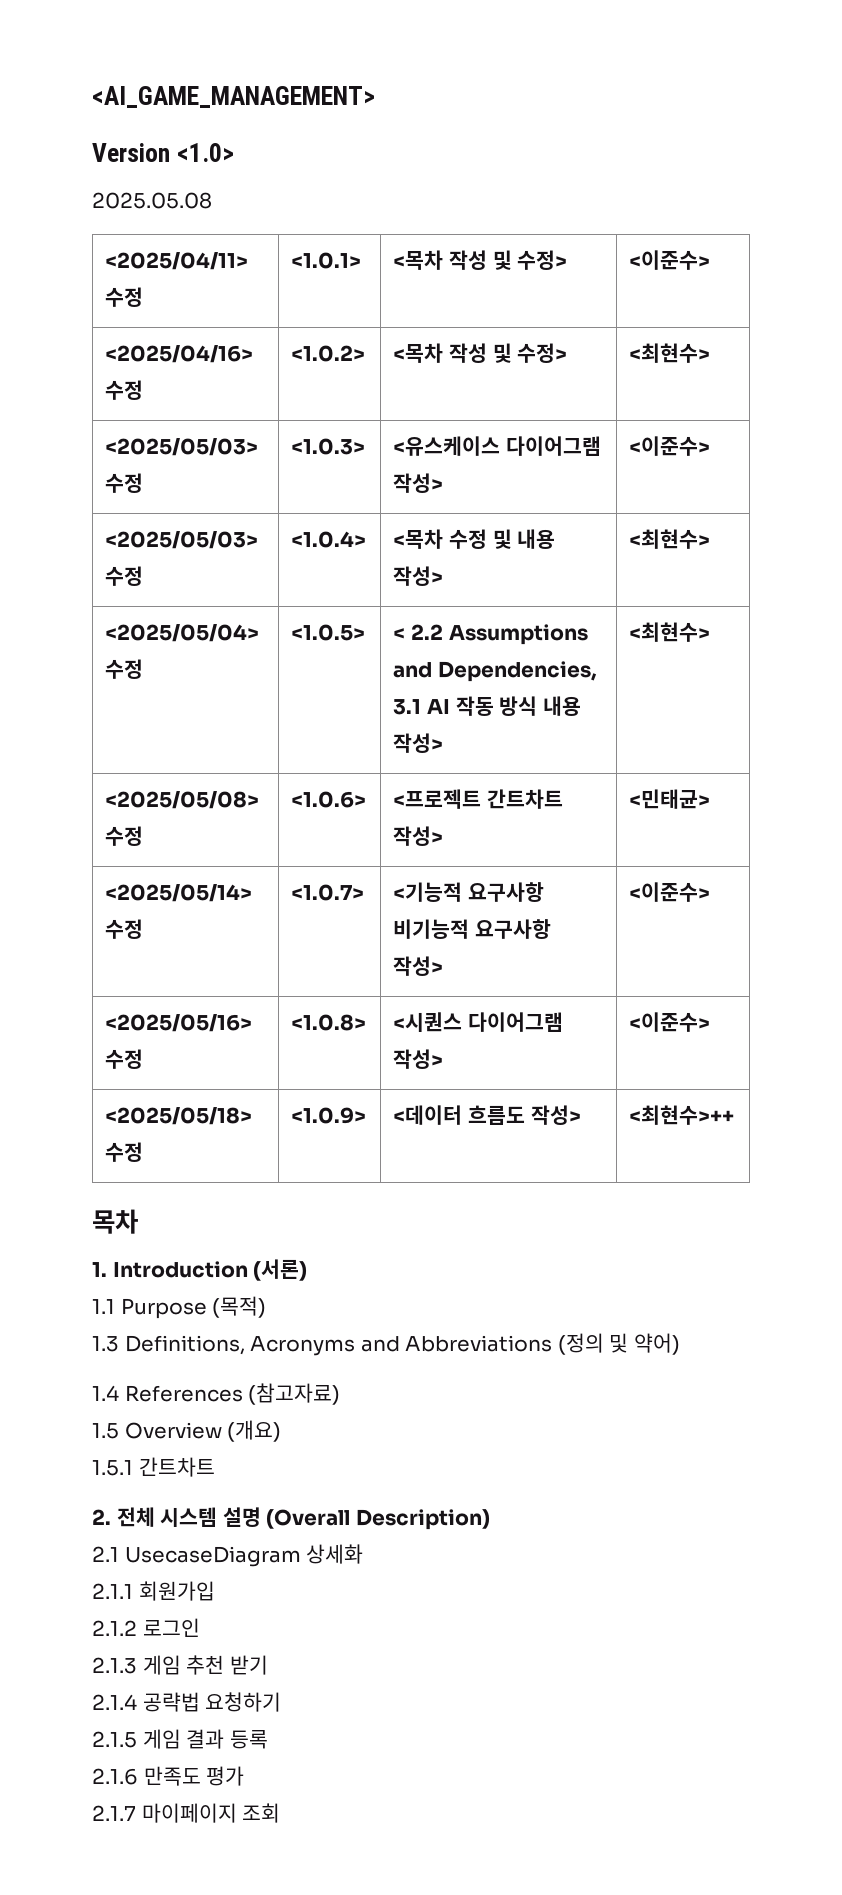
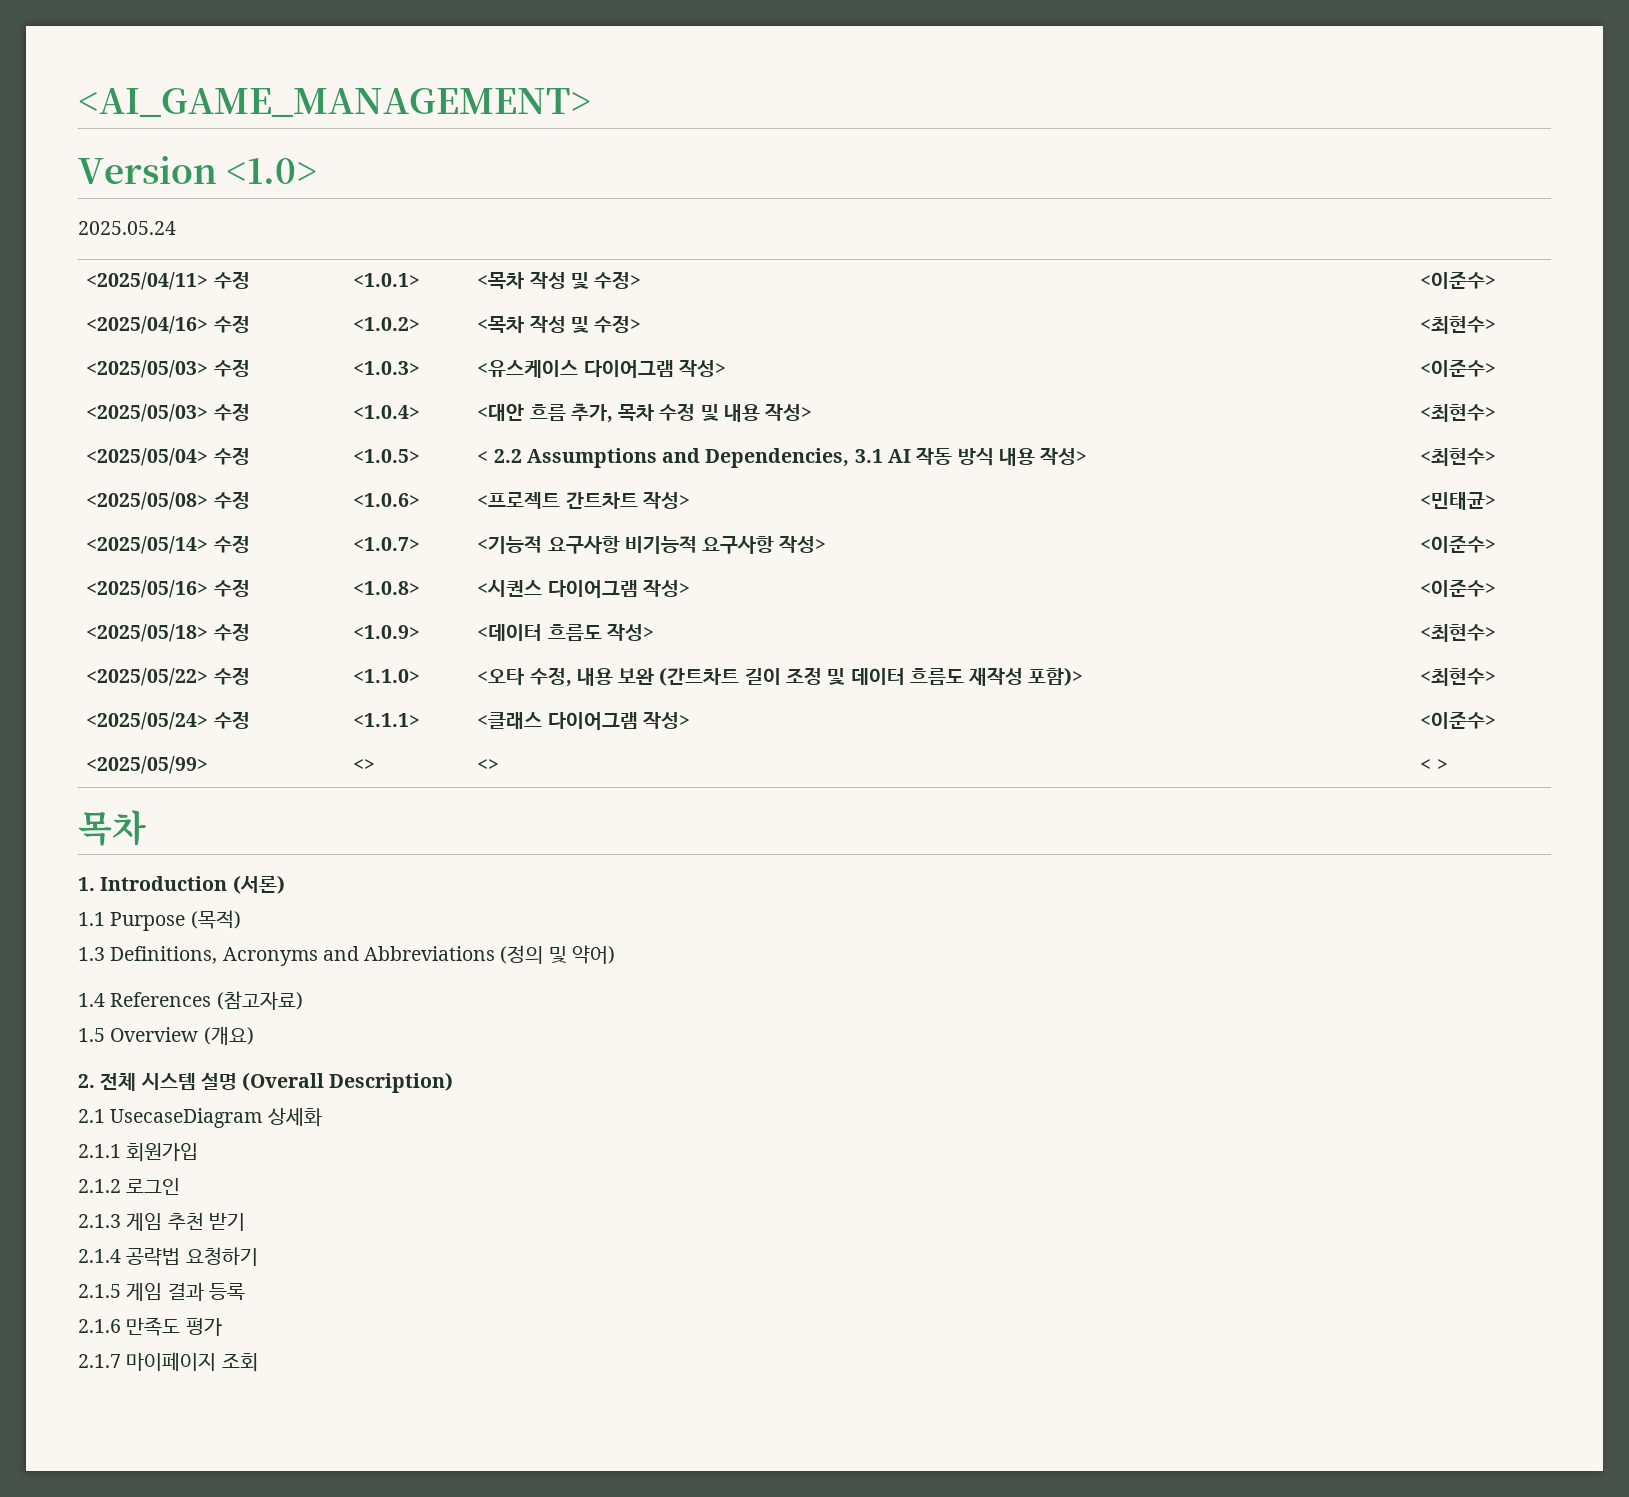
- 2025.05.08
+ 2025.05.24
- <2025/05/03> 수정 | <1.0.4> | <목차 수정 및 내용 작성> | <최현수>
+ <2025/05/03> 수정 | <1.0.4> | <대안 흐름 추가, 목차 수정 및 내용 작성> | <최현수>
- <2025/05/18> 수정 | <1.0.9> | <데이터 흐름도 작성> | <최현수>++
+ <2025/05/18> 수정 | <1.0.9> | <데이터 흐름도 작성> | <최현수>
+ <2025/05/22> 수정 | <1.1.0> | <오타 수정, 내용 보완 (간트차트 길이 조정 및 데이터 흐름도 재작성 포함)> | <최현수>
+ <2025/05/24> 수정 | <1.1.1> | <클래스 다이어그램 작성> | <이준수>
+ <2025/05/99> | <> | <> | < >
- 1.5.1 간트차트

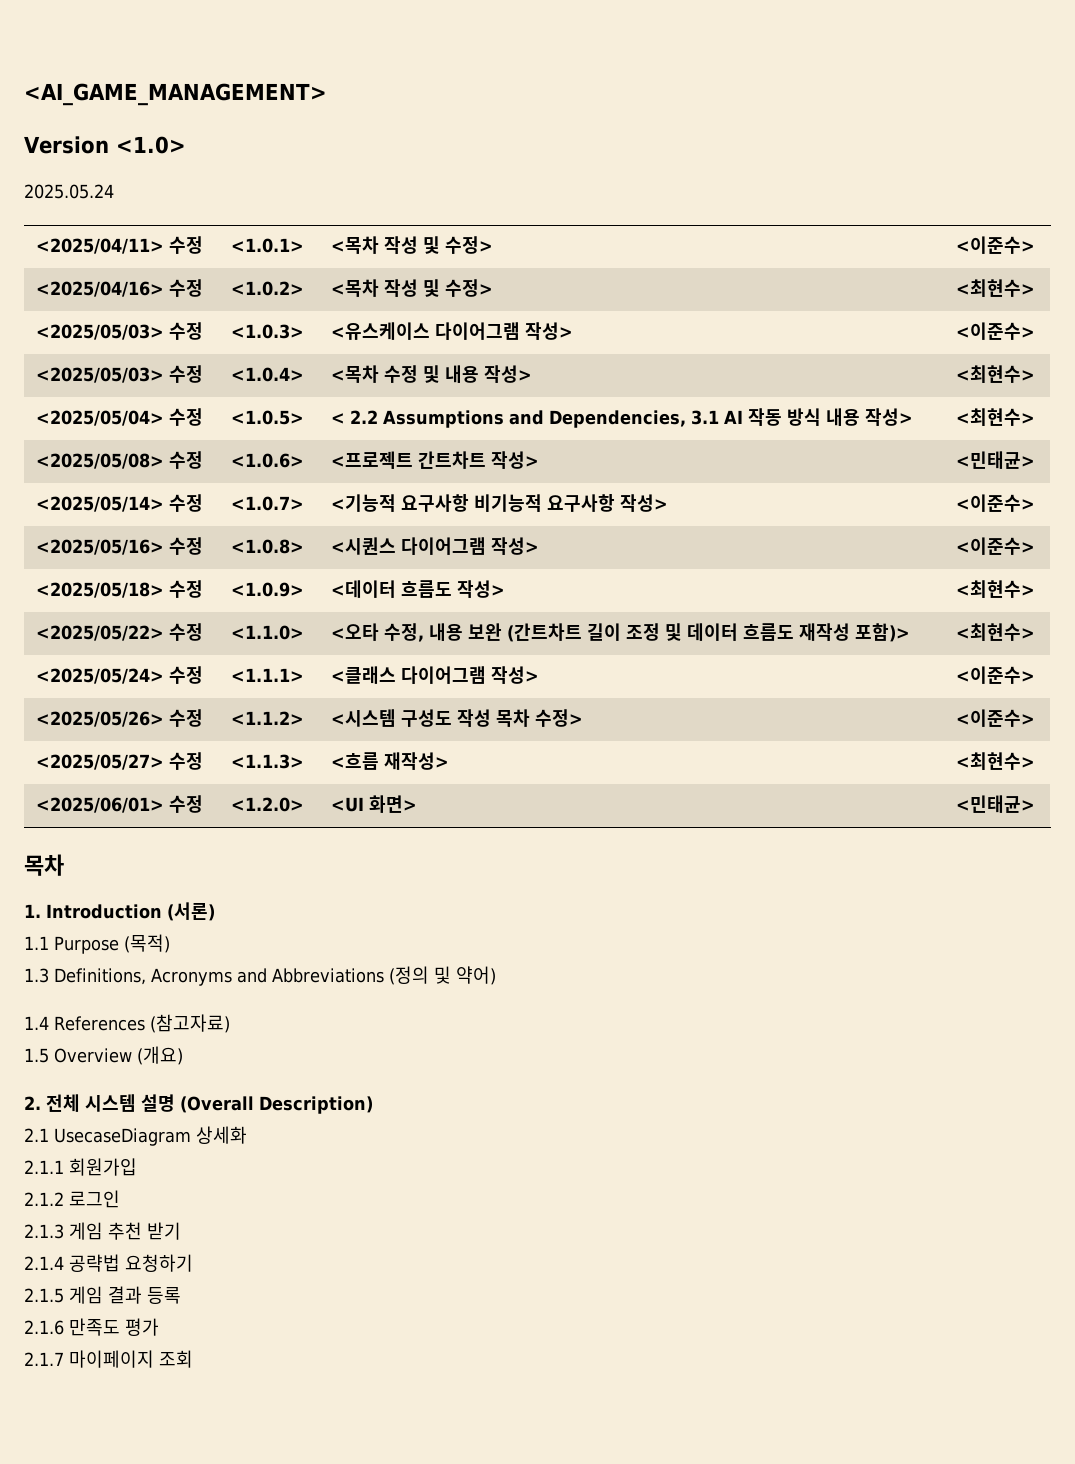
- <2025/05/03> 수정 | <1.0.4> | <대안 흐름 추가, 목차 수정 및 내용 작성> | <최현수>
+ <2025/05/03> 수정 | <1.0.4> | <목차 수정 및 내용 작성> | <최현수>
- <2025/05/99> | <> | <> | < >
+ <2025/05/26> 수정 | <1.1.2> | <시스템 구성도 작성 목차 수정> | <이준수>
+ <2025/05/27> 수정 | <1.1.3> | <흐름 재작성> | <최현수>
+ <2025/06/01> 수정 | <1.2.0> | <UI 화면> | <민태균>

